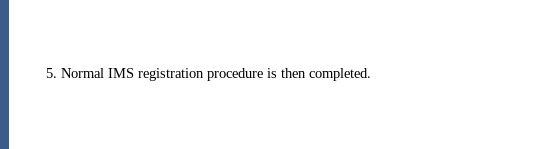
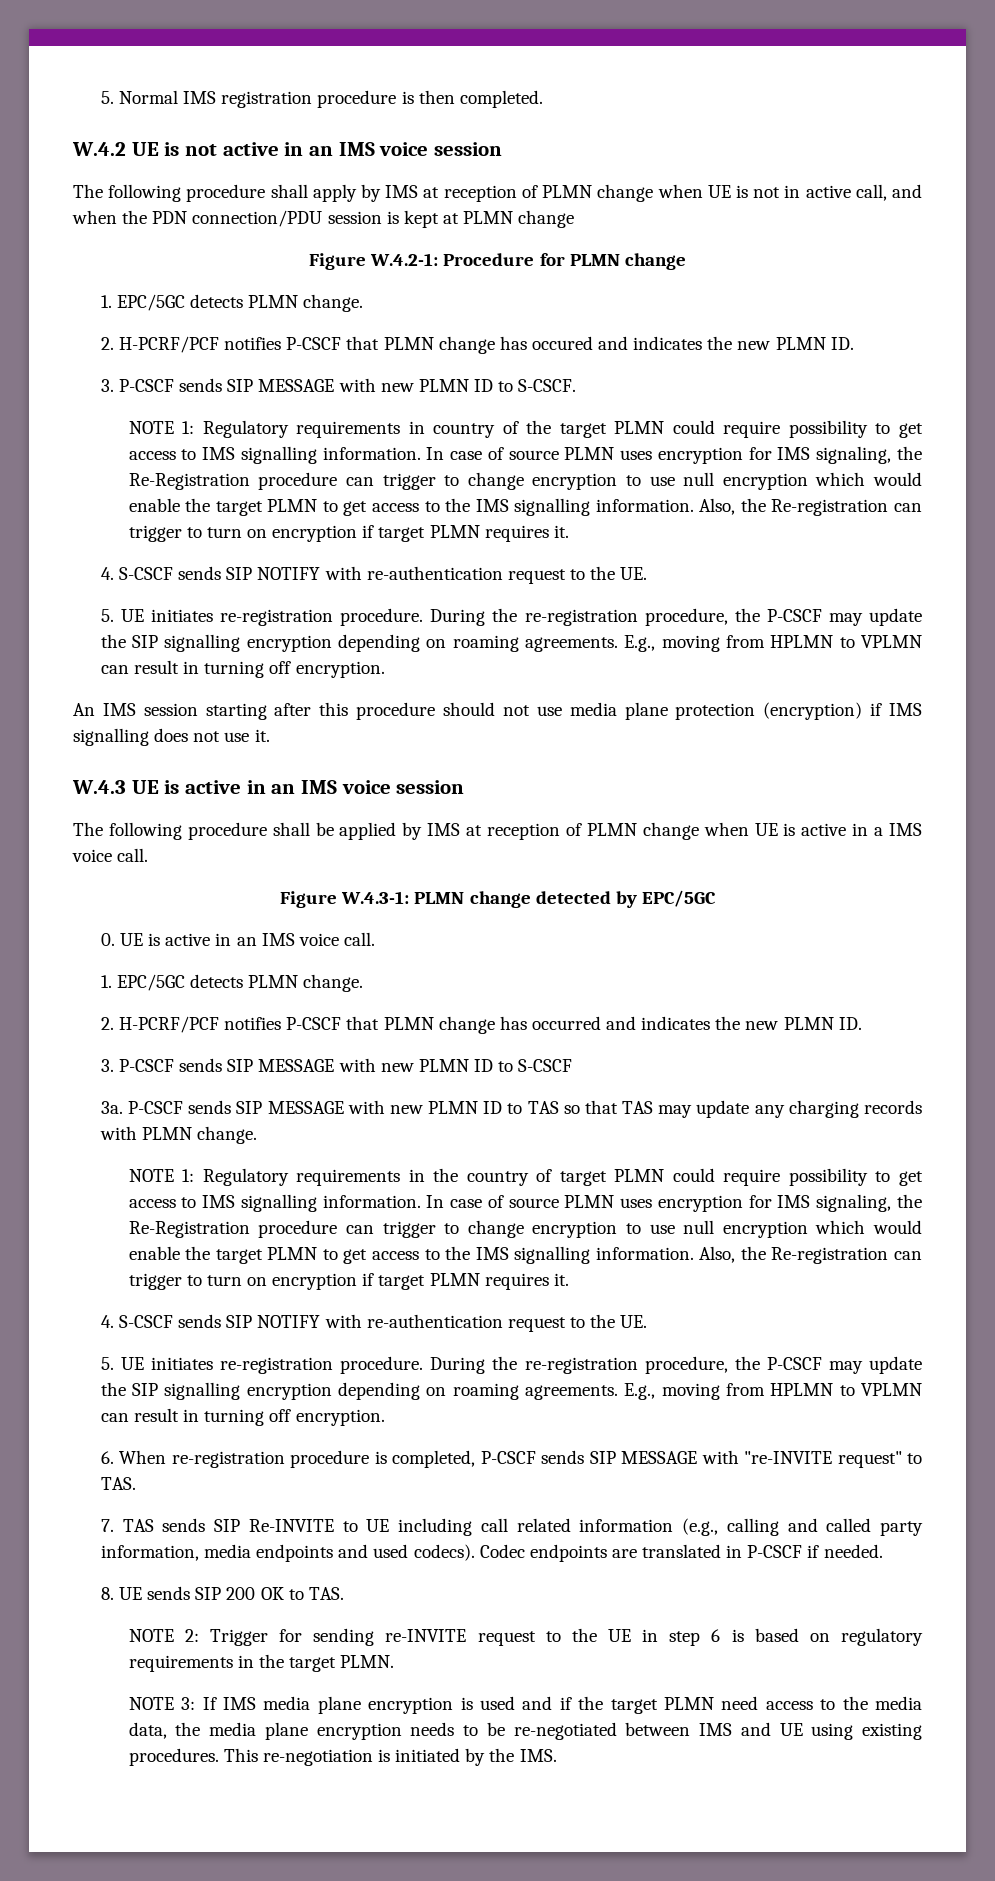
+ W.4.2 UE is not active in an IMS voice session
+ The following procedure shall apply by IMS at reception of PLMN change when UE is not in active call, and when the PDN connection/PDU session is kept at PLMN change
+ Figure W.4.2-1: Procedure for PLMN change
+ 1. EPC/5GC detects PLMN change.
+ 2. H-PCRF/PCF notifies P-CSCF that PLMN change has occured and indicates the new PLMN ID.
+ 3. P-CSCF sends SIP MESSAGE with new PLMN ID to S-CSCF.
+ NOTE 1: Regulatory requirements in country of the target PLMN could require possibility to get access to IMS signalling information. In case of source PLMN uses encryption for IMS signaling, the Re-Registration procedure can trigger to change encryption to use null encryption which would enable the target PLMN to get access to the IMS signalling information. Also, the Re-registration can trigger to turn on encryption if target PLMN requires it.
+ 4. S-CSCF sends SIP NOTIFY with re-authentication request to the UE.
+ 5. UE initiates re-registration procedure. During the re-registration procedure, the P-CSCF may update the SIP signalling encryption depending on roaming agreements. E.g., moving from HPLMN to VPLMN can result in turning off encryption.
+ An IMS session starting after this procedure should not use media plane protection (encryption) if IMS signalling does not use it.
+ W.4.3 UE is active in an IMS voice session
+ The following procedure shall be applied by IMS at reception of PLMN change when UE is active in a IMS voice call.
+ Figure W.4.3-1: PLMN change detected by EPC/5GC
+ 0. UE is active in an IMS voice call.
+ 1. EPC/5GC detects PLMN change.
+ 2. H-PCRF/PCF notifies P-CSCF that PLMN change has occurred and indicates the new PLMN ID.
+ 3. P-CSCF sends SIP MESSAGE with new PLMN ID to S-CSCF
+ 3a. P-CSCF sends SIP MESSAGE with new PLMN ID to TAS so that TAS may update any charging records with PLMN change.
+ NOTE 1: Regulatory requirements in the country of target PLMN could require possibility to get access to IMS signalling information. In case of source PLMN uses encryption for IMS signaling, the Re-Registration procedure can trigger to change encryption to use null encryption which would enable the target PLMN to get access to the IMS signalling information. Also, the Re-registration can trigger to turn on encryption if target PLMN requires it.
+ 4. S-CSCF sends SIP NOTIFY with re-authentication request to the UE.
+ 5. UE initiates re-registration procedure. During the re-registration procedure, the P-CSCF may update the SIP signalling encryption depending on roaming agreements. E.g., moving from HPLMN to VPLMN can result in turning off encryption.
+ 6. When re-registration procedure is completed, P-CSCF sends SIP MESSAGE with "re-INVITE request" to TAS.
+ 7. TAS sends SIP Re-INVITE to UE including call related information (e.g., calling and called party information, media endpoints and used codecs). Codec endpoints are translated in P-CSCF if needed.
+ 8. UE sends SIP 200 OK to TAS.
+ NOTE 2: Trigger for sending re-INVITE request to the UE in step 6 is based on regulatory requirements in the target PLMN.
+ NOTE 3: If IMS media plane encryption is used and if the target PLMN need access to the media data, the media plane encryption needs to be re-negotiated between IMS and UE using existing procedures. This re-negotiation is initiated by the IMS.

